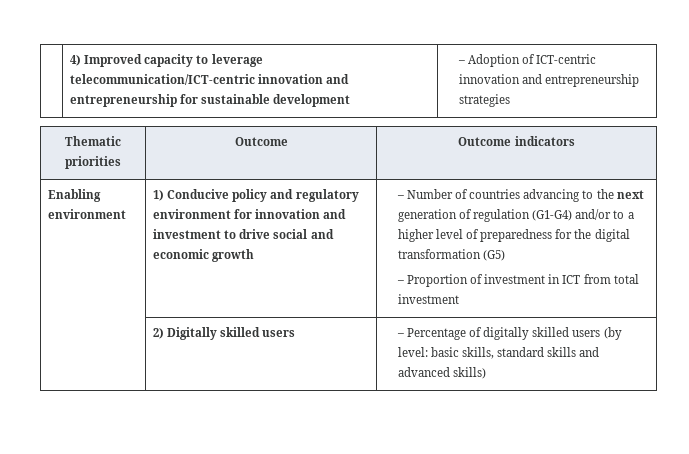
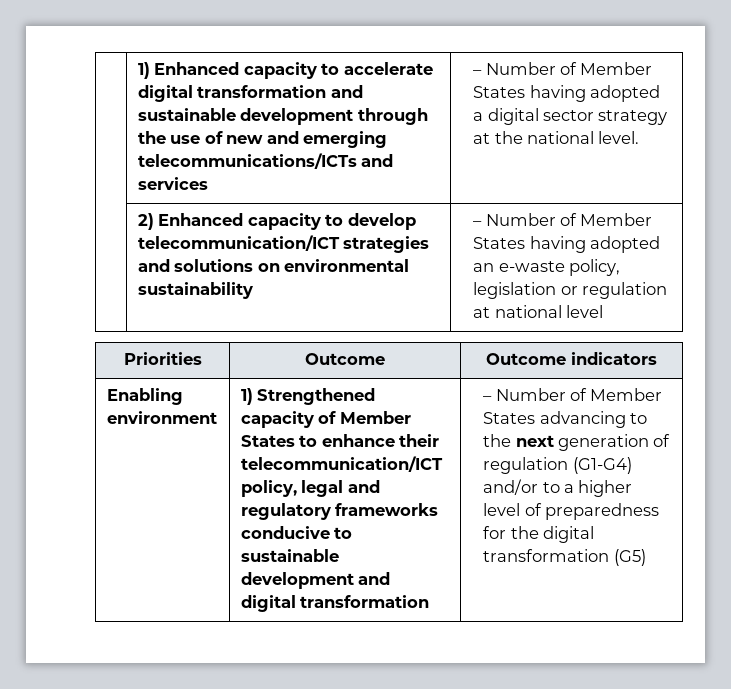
- | 4) Improved capacity to leverage telecommunication/ICT-centric innovation and entrepreneurship for sustainable development | – Adoption of ICT-centric innovation and entrepreneurship strategies
- Thematic priorities | Outcome | Outcome indicators
+ | 1) Enhanced capacity to accelerate digital transformation and sustainable development through the use of new and emerging telecommunications/ICTs and services | – Number of Member States having adopted a digital sector strategy at the national level.
+ | 2) Enhanced capacity to develop telecommunication/ICT strategies and solutions on environmental sustainability | – Number of Member States having adopted an e-waste policy, legislation or regulation at national level
+ Priorities | Outcome | Outcome indicators
- 1) Conducive policy and regulatory environment for innovation and investment to drive social and economic growth | – Number of countries advancing to the next generation of regulation (G1-G4) and/or to a higher level of preparedness for the digital transformation (G5)
+ 1) Strengthened capacity of Member States to enhance their telecommunication/ICT policy, legal and regulatory frameworks conducive to sustainable development and digital transformation | – Number of Member States advancing to the next generation of regulation (G1-G4) and/or to a higher level of preparedness for the digital transformation (G5)
- – Proportion of investment in ICT from total investment
- | 2) Digitally skilled users | – Percentage of digitally skilled users (by level: basic skills, standard skills and advanced skills)

